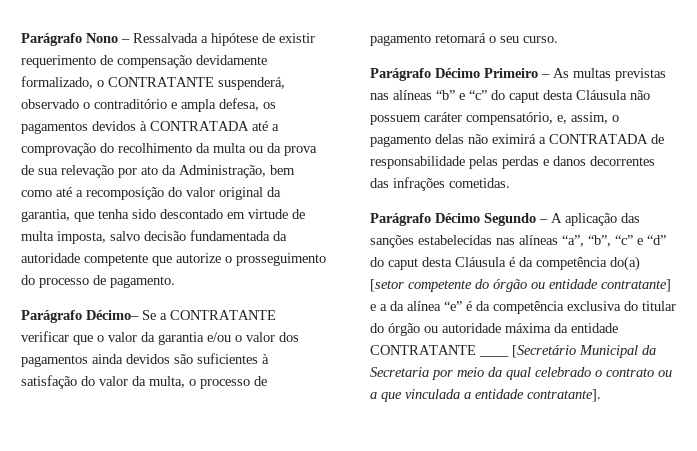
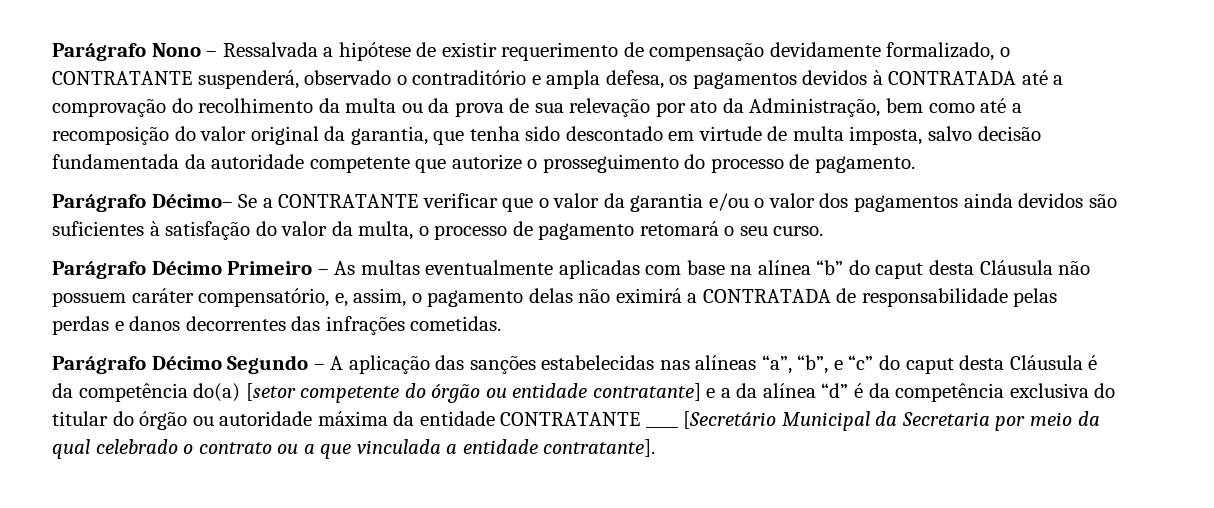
- Parágrafo Décimo Primeiro – As multas previstas nas alíneas “b” e “c” do caput desta Cláusula não possuem caráter compensatório, e, assim, o pagamento delas não eximirá a CONTRATADA de responsabilidade pelas perdas e danos decorrentes das infrações cometidas.
+ Parágrafo Décimo Primeiro – As multas eventualmente aplicadas com base na alínea “b” do caput desta Cláusula não possuem caráter compensatório, e, assim, o pagamento delas não eximirá a CONTRATADA de responsabilidade pelas perdas e danos decorrentes das infrações cometidas.
- Parágrafo Décimo Segundo – A aplicação das sanções estabelecidas nas alíneas “a”, “b”, “c” e “d” do caput desta Cláusula é da competência do(a) [setor competente do órgão ou entidade contratante] e a da alínea “e” é da competência exclusiva do titular do órgão ou autoridade máxima da entidade CONTRATANTE ____ [Secretário Municipal da Secretaria por meio da qual celebrado o contrato ou a que vinculada a entidade contratante].
+ Parágrafo Décimo Segundo – A aplicação das sanções estabelecidas nas alíneas “a”, “b”, e “c” do caput desta Cláusula é da competência do(a) [setor competente do órgão ou entidade contratante] e a da alínea “d” é da competência exclusiva do titular do órgão ou autoridade máxima da entidade CONTRATANTE ____ [Secretário Municipal da Secretaria por meio da qual celebrado o contrato ou a que vinculada a entidade contratante].

